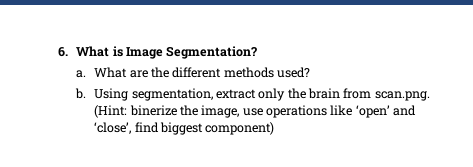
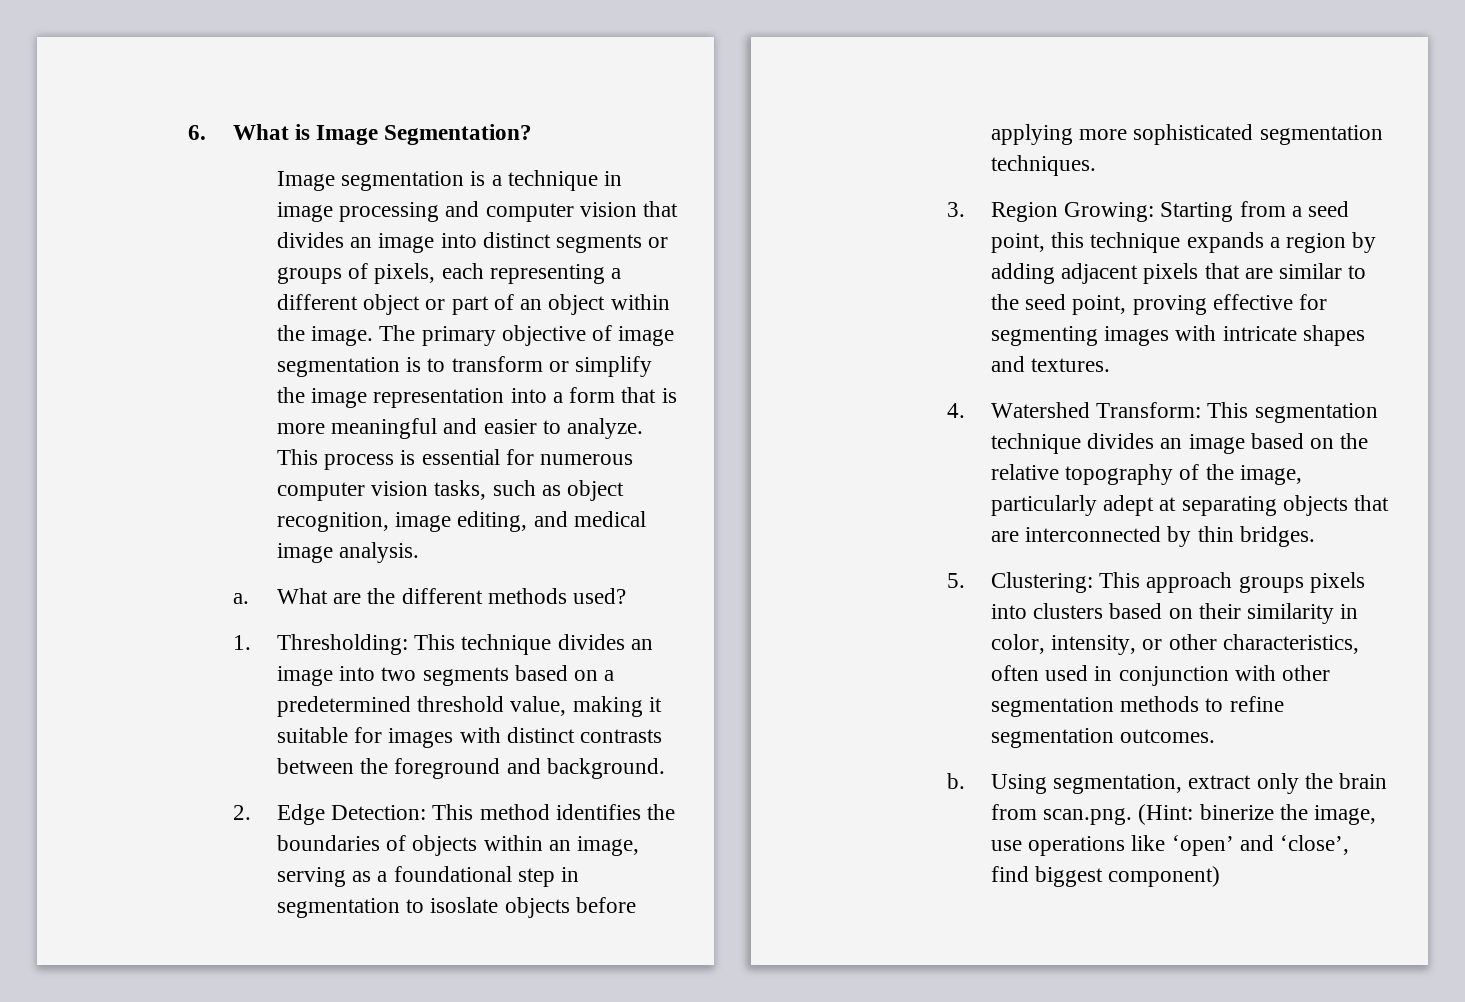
+ Image segmentation is a technique in image processing and computer vision that divides an image into distinct segments or groups of pixels, each representing a different object or part of an object within the image. The primary objective of image segmentation is to transform or simplify the image representation into a form that is more meaningful and easier to analyze. This process is essential for numerous computer vision tasks, such as object recognition, image editing, and medical image analysis.
+ 1. Thresholding: This technique divides an image into two segments based on a predetermined threshold value, making it suitable for images with distinct contrasts between the foreground and background.
+ 2. Edge Detection: This method identifies the boundaries of objects within an image, serving as a foundational step in segmentation to isoslate objects before applying more sophisticated segmentation techniques.
+ 3. Region Growing: Starting from a seed point, this technique expands a region by adding adjacent pixels that are similar to the seed point, proving effective for segmenting images with intricate shapes and textures.
+ 4. Watershed Transform: This segmentation technique divides an image based on the relative topography of the image, particularly adept at separating objects that are interconnected by thin bridges.
+ 5. Clustering: This approach groups pixels into clusters based on their similarity in color, intensity, or other characteristics, often used in conjunction with other segmentation methods to refine segmentation outcomes.

